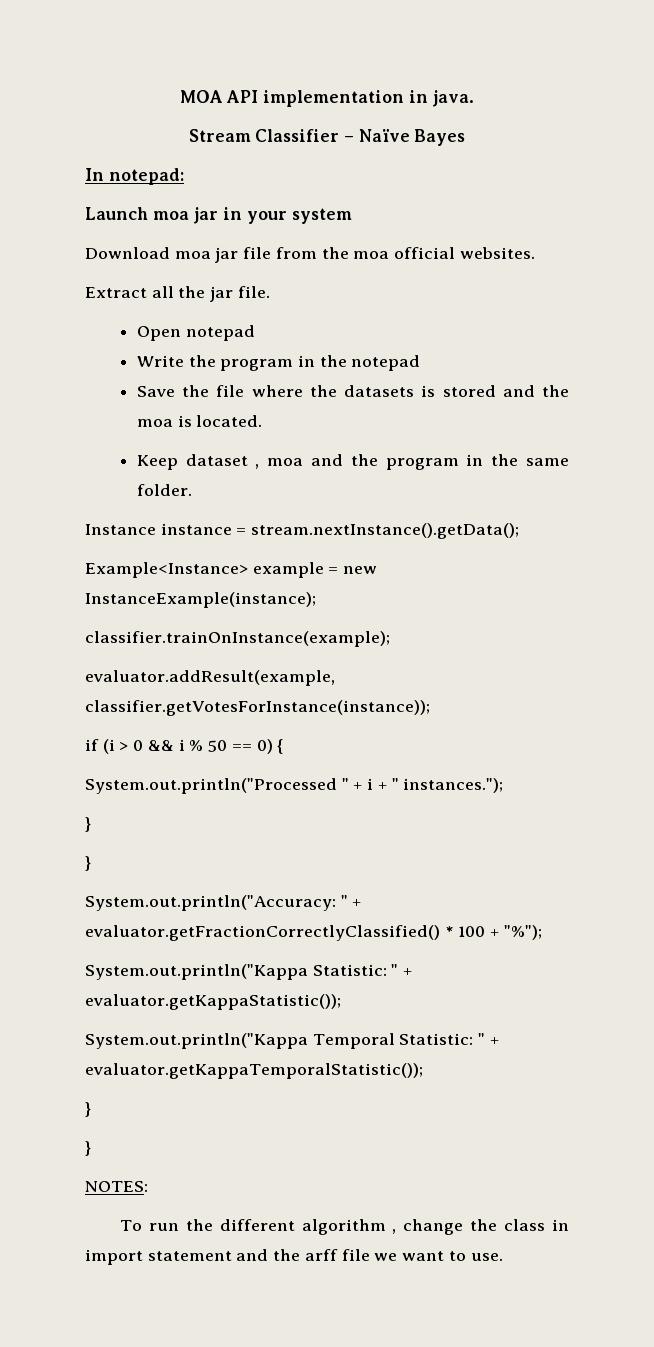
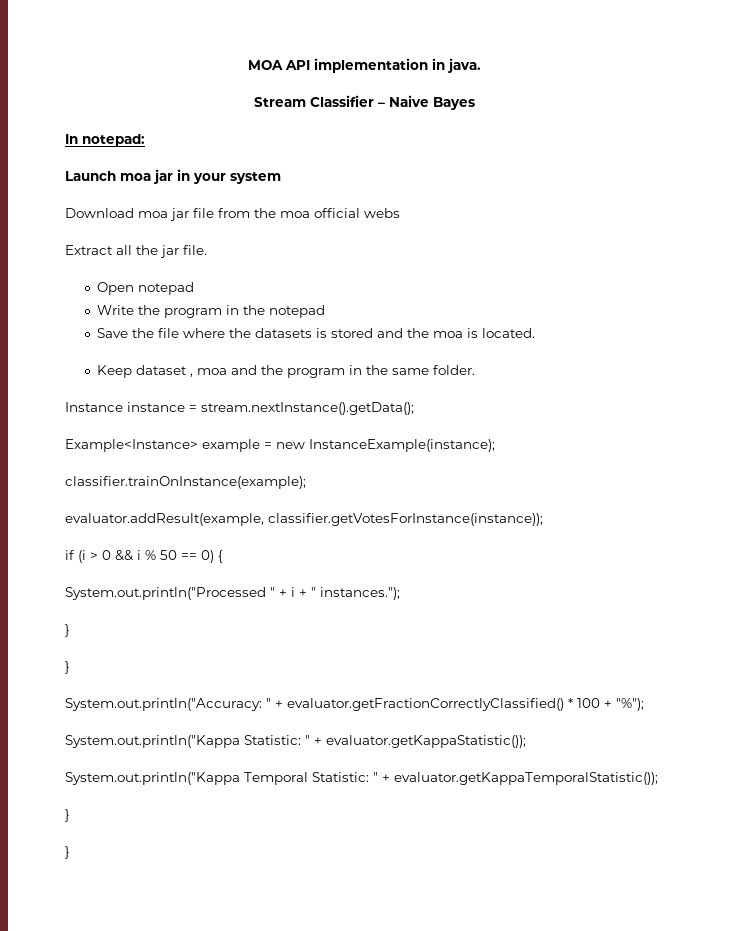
- Stream Classifier – Naïve Bayes
+ Stream Classifier – Naive Bayes
- Download moa jar file from the moa official websites.
+ Download moa jar file from the moa official webs
- NOTES:
- To run the different algorithm , change the class in import statement and the arff file we want to use.

